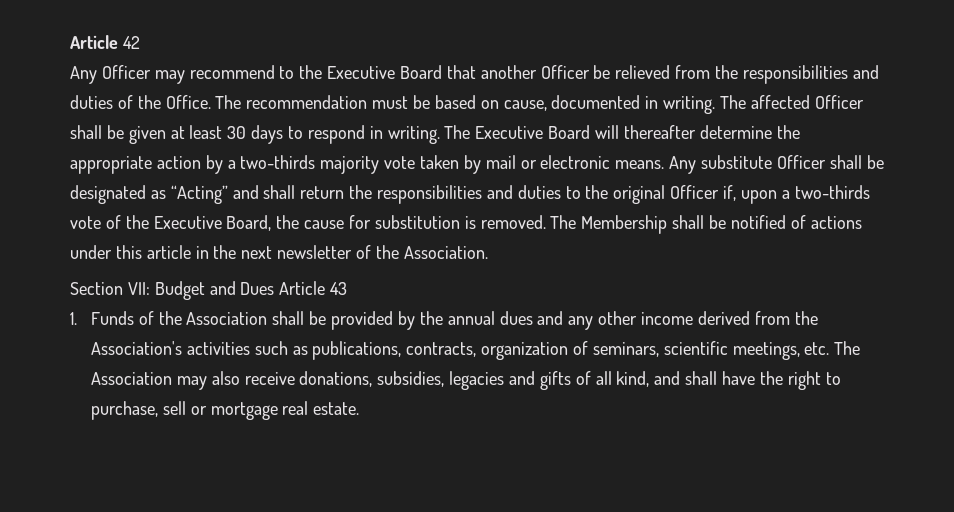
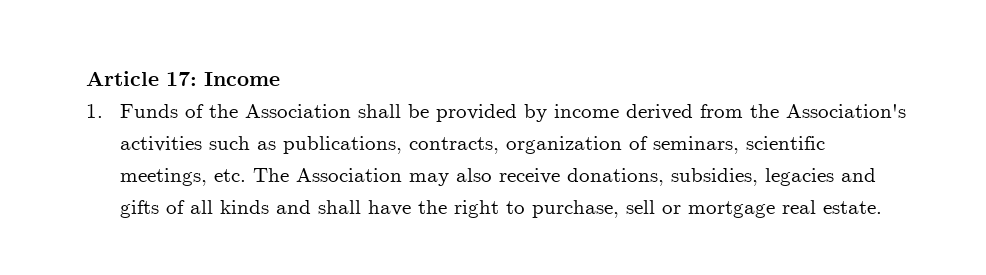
- Article 42
- Any Officer may recommend to the Executive Board that another Officer be relieved from the responsibilities and duties of the Office. The recommendation must be based on cause, documented in writing. The affected Officer shall be given at least 30 days to respond in writing. The Executive Board will thereafter determine the appropriate action by a two-thirds majority vote taken by mail or electronic means. Any substitute Officer shall be designated as “Acting” and shall return the responsibilities and duties to the original Officer if, upon a two-thirds vote of the Executive Board, the cause for substitution is removed. The Membership shall be notified of actions under this article in the next newsletter of the Association.
- Section VII: Budget and Dues Article 43
+ Article 17: Income
- 1. Funds of the Association shall be provided by the annual dues and any other income derived from the Association's activities such as publications, contracts, organization of seminars, scientific meetings, etc. The Association may also receive donations, subsidies, legacies and gifts of all kind, and shall have the right to purchase, sell or mortgage real estate.
+ 1. Funds of the Association shall be provided by income derived from the Association's activities such as publications, contracts, organization of seminars, scientific meetings, etc. The Association may also receive donations, subsidies, legacies and gifts of all kinds and shall have the right to purchase, sell or mortgage real estate.

